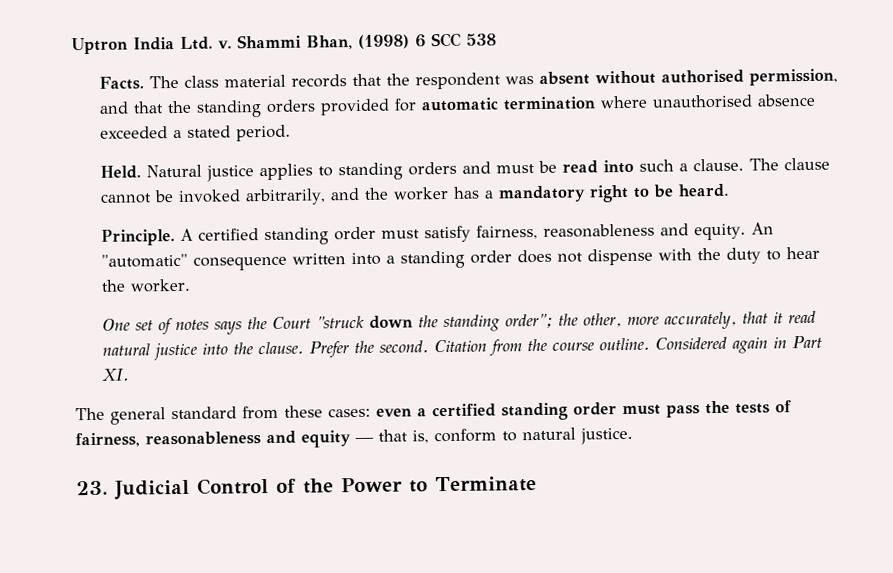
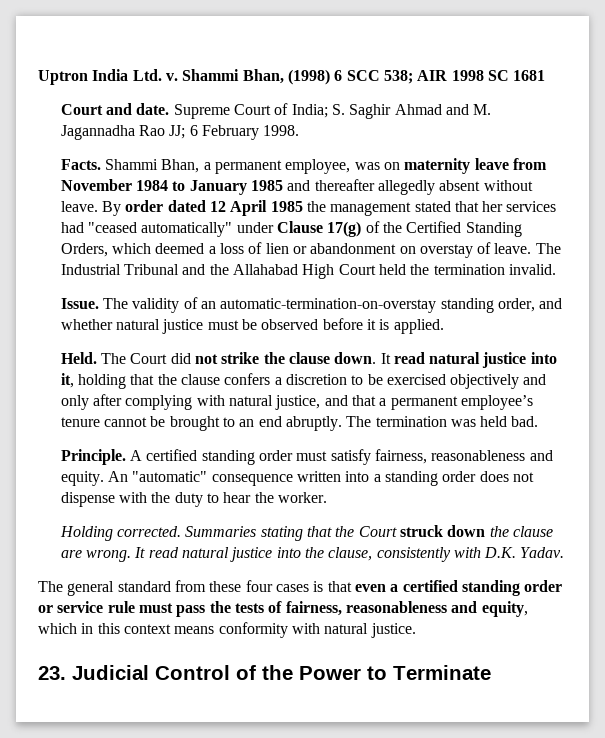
- Shammi Bhan, (1998) 6 SCC 538
- Facts. The class material records that the respondent was absent without authorised permission, and that the standing orders provided for automatic termination where unauthorised absence exceeded a stated period.
- Held. Natural justice applies to standing orders and must be read into such a clause. The clause cannot be invoked arbitrarily, and the worker has a mandatory right to be heard.
+ Shammi Bhan, (1998) 6 SCC 538; AIR 1998 SC 1681
+ Court and date. Supreme Court of India; S. Saghir Ahmad and M. Jagannadha Rao JJ; 6 February 1998.
+ Facts. Shammi Bhan, a permanent employee, was on maternity leave from November 1984 to January 1985 and thereafter allegedly absent without leave. By order dated 12 April 1985 the management stated that her services had "ceased automatically" under Clause 17(g) of the Certified Standing Orders, which deemed a loss of lien or abandonment on overstay of leave. The Industrial Tribunal and the Allahabad High Court held the termination invalid.
+ Issue. The validity of an automatic-termination-on-overstay standing order, and whether natural justice must be observed before it is applied.
+ Held. The Court did not strike the clause down. It read natural justice into it, holding that the clause confers a discretion to be exercised objectively and only after complying with natural justice, and that a permanent employee’s tenure cannot be brought to an end abruptly. The termination was held bad.
- One set of notes says the Court "struck down the standing order"; the other, more accurately, that it read natural justice into the clause. Prefer the second. Citation from the course outline. Considered again in Part XI.
+ Holding corrected. Summaries stating that the Court struck down the clause are wrong. It read natural justice into the clause, consistently with D.K. Yadav.
- The general standard from these cases: even a certified standing order must pass the tests of fairness, reasonableness and equity — that is, conform to natural justice.
+ The general standard from these four cases is that even a certified standing order or service rule must pass the tests of fairness, reasonableness and equity, which in this context means conformity with natural justice.

